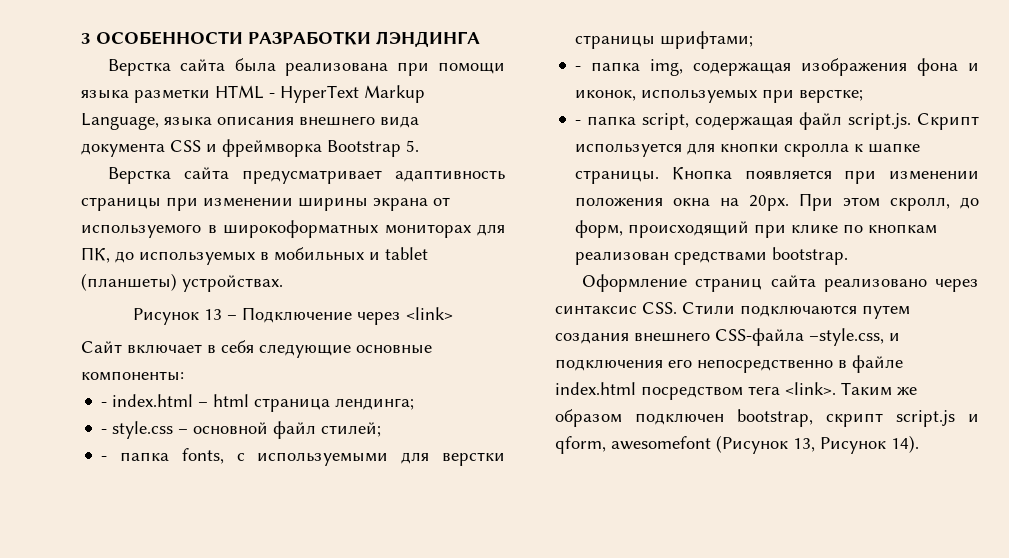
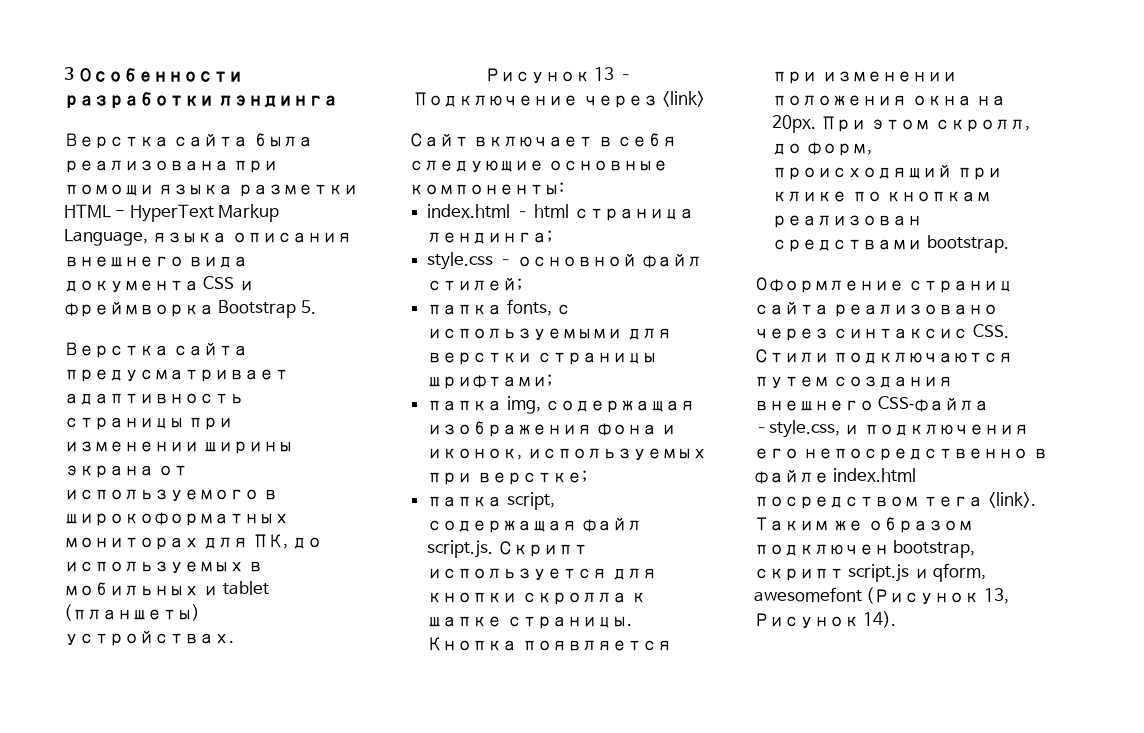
- 3 ОСОБЕННОСТИ РАЗРАБОТКИ ЛЭНДИНГА
+ 3 Особенности разработки лэндинга
- - index.html – html страница лендинга;
+ index.html – html страница лендинга;
- - style.css – основной файл стилей;
+ style.css – основной файл стилей;
- - папка fonts, с используемыми для верстки страницы шрифтами;
+ папка fonts, с используемыми для верстки страницы шрифтами;
- - папка img, содержащая изображения фона и иконок, используемых при верстке;
+ папка img, содержащая изображения фона и иконок, используемых при верстке;
- - папка script, содержащая файл script.js. Скрипт используется для кнопки скролла к шапке страницы.
+ папка script, содержащая файл script.js. Скрипт используется для кнопки скролла к шапке страницы.

